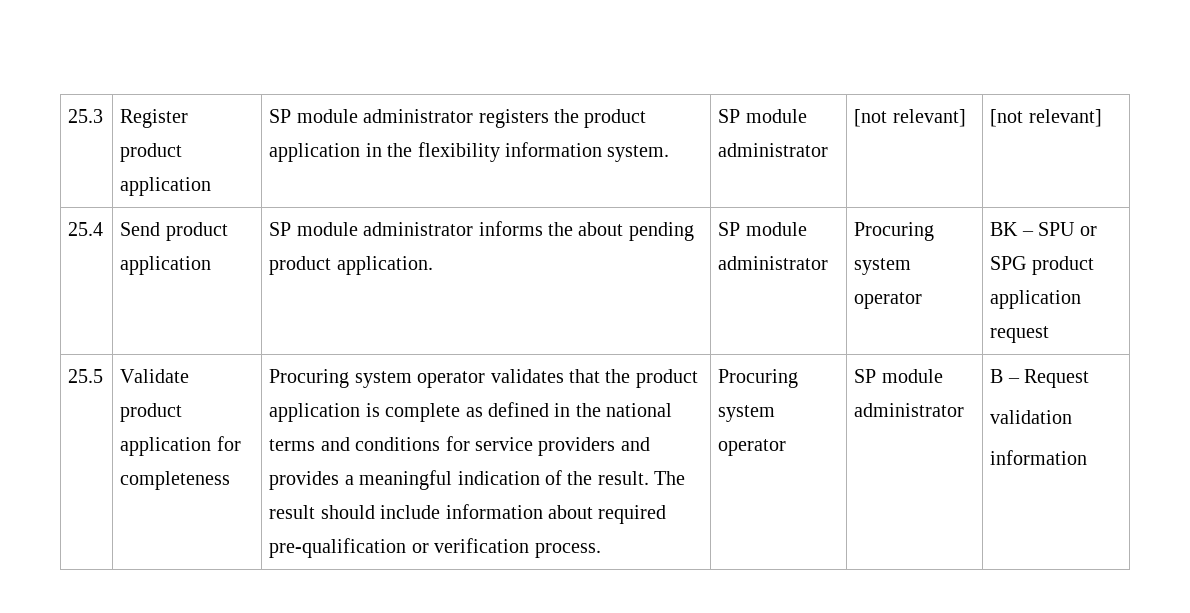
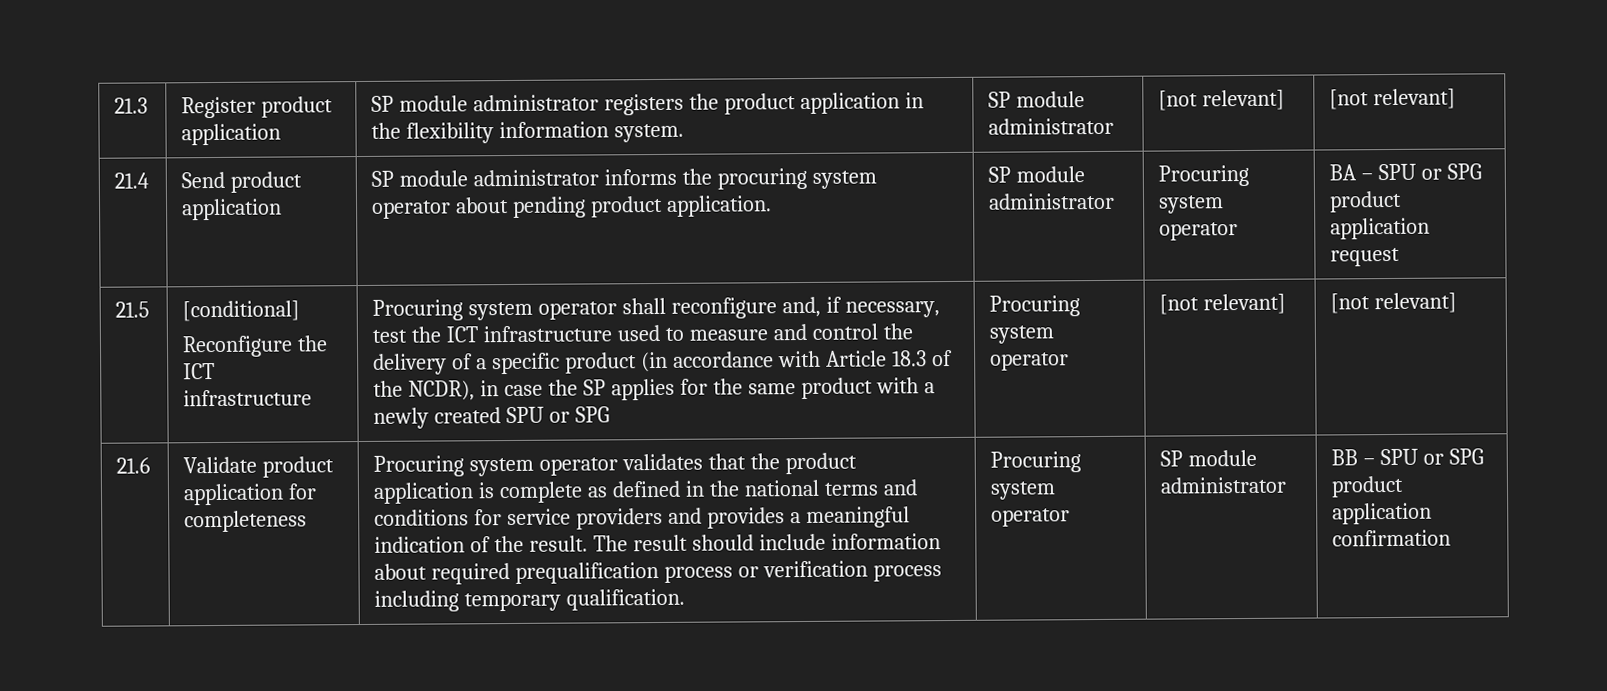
- 25.3 | Register product application | SP module administrator registers the product application in the flexibility information system. | SP module administrator | [not relevant] | [not relevant]
+ 21.3 | Register product application | SP module administrator registers the product application in the flexibility information system. | SP module administrator | [not relevant] | [not relevant]
- 25.4 | Send product application | SP module administrator informs the about pending product application. | SP module administrator | Procuring system operator | BK – SPU or SPG product application request
+ 21.4 | Send product application | SP module administrator informs the procuring system operator about pending product application. | SP module administrator | Procuring system operator | BA – SPU or SPG product application request
- 25.5
+ 21.5 | [conditional]
+ Reconfigure the ICT infrastructure | Procuring system operator shall reconfigure and, if necessary, test the ICT infrastructure used to measure and control the delivery of a specific product (in accordance with Article 18.3 of the NCDR), in case the SP applies for the same product with a newly created SPU or SPG | Procuring system operator | [not relevant] | [not relevant]
+ 21.6
- The result should include information about required pre-qualification or verification process.
+ The result should include information about required prequalification process or verification process including temporary qualification.
- B – Request
- validation
- information
+ BB – SPU or SPG product application confirmation

